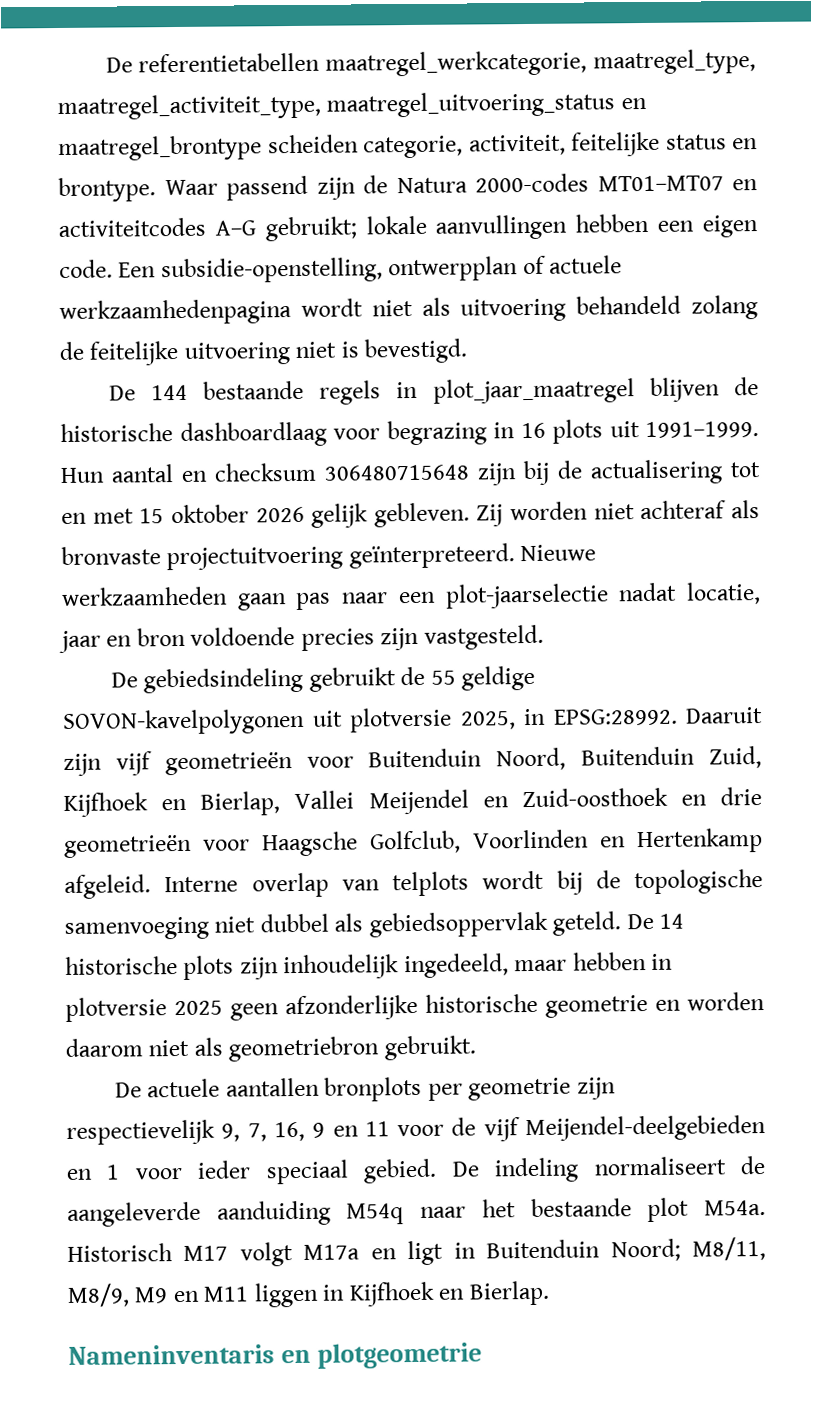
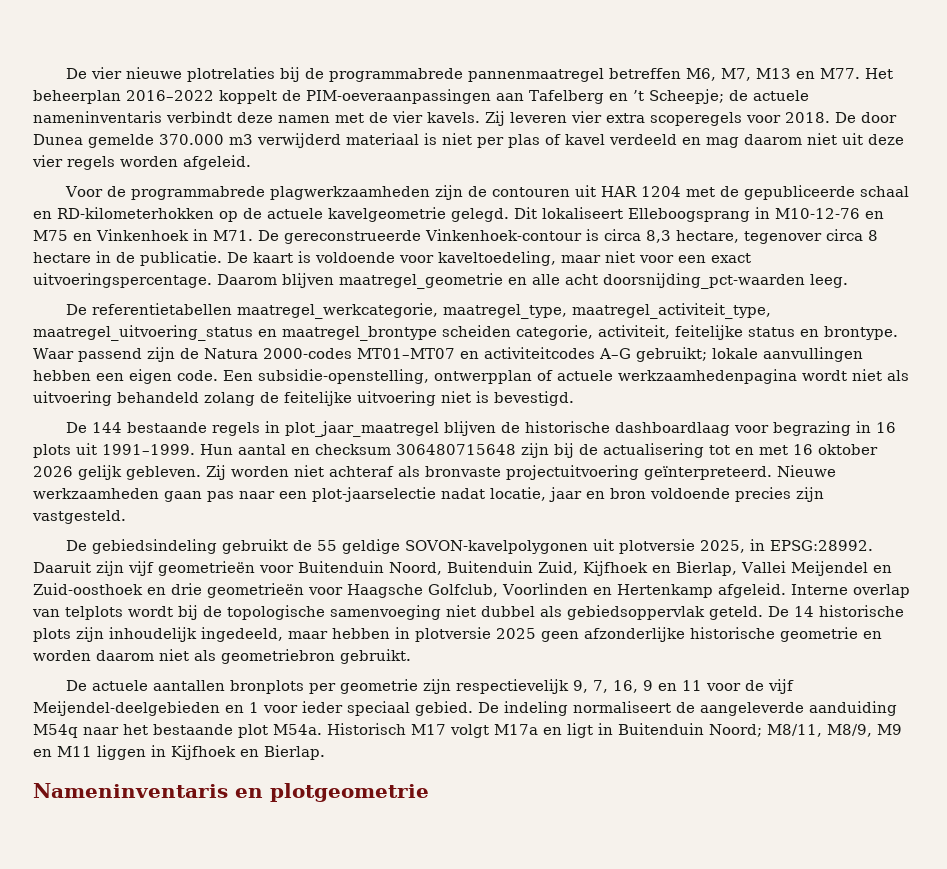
+ De vier nieuwe plotrelaties bij de programmabrede pannenmaatregel betreffen M6, M7, M13 en M77. Het beheerplan 2016–2022 koppelt de PIM-oeveraanpassingen aan Tafelberg en ’t Scheepje; de actuele nameninventaris verbindt deze namen met de vier kavels. Zij leveren vier extra scoperegels voor 2018. De door Dunea gemelde 370.000 m3 verwijderd materiaal is niet per plas of kavel verdeeld en mag daarom niet uit deze vier regels worden afgeleid.
+ Voor de programmabrede plagwerkzaamheden zijn de contouren uit HAR 1204 met de gepubliceerde schaal en RD-kilometerhokken op de actuele kavelgeometrie gelegd. Dit lokaliseert Elleboogsprang in M10-12-76 en M75 en Vinkenhoek in M71. De gereconstrueerde Vinkenhoek-contour is circa 8,3 hectare, tegenover circa 8 hectare in de publicatie. De kaart is voldoende voor kaveltoedeling, maar niet voor een exact uitvoeringspercentage. Daarom blijven maatregel_geometrie en alle acht doorsnijding_pct-waarden leeg.
- Hun aantal en checksum 306480715648 zijn bij de actualisering tot en met 15 oktober 2026 gelijk gebleven.
+ Hun aantal en checksum 306480715648 zijn bij de actualisering tot en met 16 oktober 2026 gelijk gebleven.

